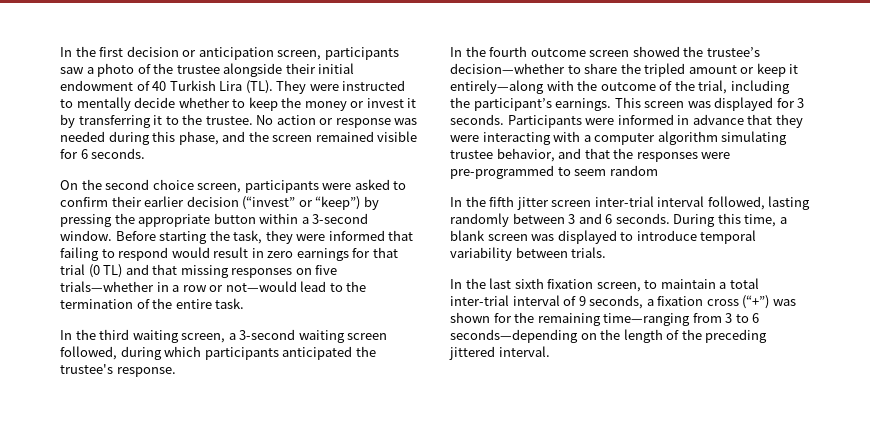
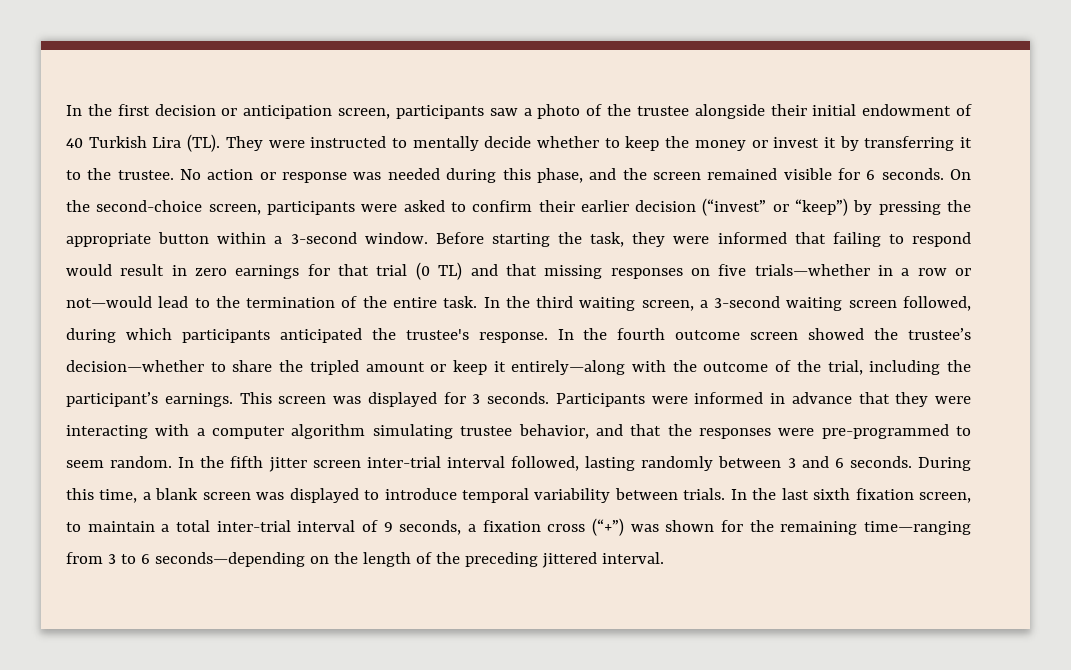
- No action or response was needed during this phase, and the screen remained visible for 6 seconds.
- On the second choice screen, participants were asked to confirm their earlier decision (“invest” or “keep”) by pressing the appropriate button within a 3-second window.
+ No action or response was needed during this phase, and the screen remained visible for 6 seconds. On the second-choice screen, participants were asked to confirm their earlier decision (“invest” or “keep”) by pressing the appropriate button within a 3-second window.
- Before starting the task, they were informed that failing to respond would result in zero earnings for that trial (0 TL) and that missing responses on five trials—whether in a row or not—would lead to the termination of the entire task.
- In the third waiting screen, a 3-second waiting screen followed, during which participants anticipated the trustee's response.
- In the fourth outcome screen showed the trustee’s decision—whether to share the tripled amount or keep it entirely—along with the outcome of the trial, including the participant’s earnings.
+ Before starting the task, they were informed that failing to respond would result in zero earnings for that trial (0 TL) and that missing responses on five trials—whether in a row or not—would lead to the termination of the entire task. In the third waiting screen, a 3-second waiting screen followed, during which participants anticipated the trustee's response. In the fourth outcome screen showed the trustee’s decision—whether to share the tripled amount or keep it entirely—along with the outcome of the trial, including the participant’s earnings.
- Participants were informed in advance that they were interacting with a computer algorithm simulating trustee behavior, and that the responses were pre-programmed to seem random
- In the fifth jitter screen inter-trial interval followed, lasting randomly between 3 and 6 seconds.
+ Participants were informed in advance that they were interacting with a computer algorithm simulating trustee behavior, and that the responses were pre-programmed to seem random. In the fifth jitter screen inter-trial interval followed, lasting randomly between 3 and 6 seconds.
- During this time, a blank screen was displayed to introduce temporal variability between trials.
- In the last sixth fixation screen, to maintain a total inter-trial interval of 9 seconds, a fixation cross (“+”) was shown for the remaining time—ranging from 3 to 6 seconds—depending on the length of the preceding jittered interval.
+ During this time, a blank screen was displayed to introduce temporal variability between trials. In the last sixth fixation screen, to maintain a total inter-trial interval of 9 seconds, a fixation cross (“+”) was shown for the remaining time—ranging from 3 to 6 seconds—depending on the length of the preceding jittered interval.

